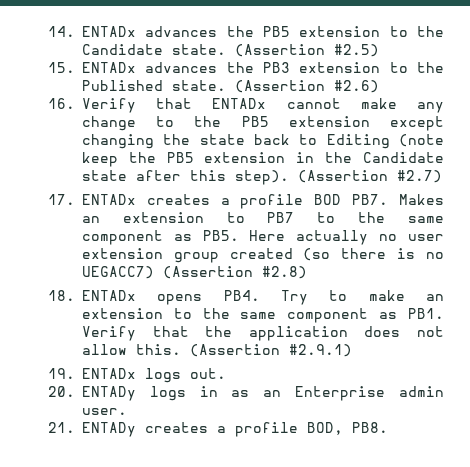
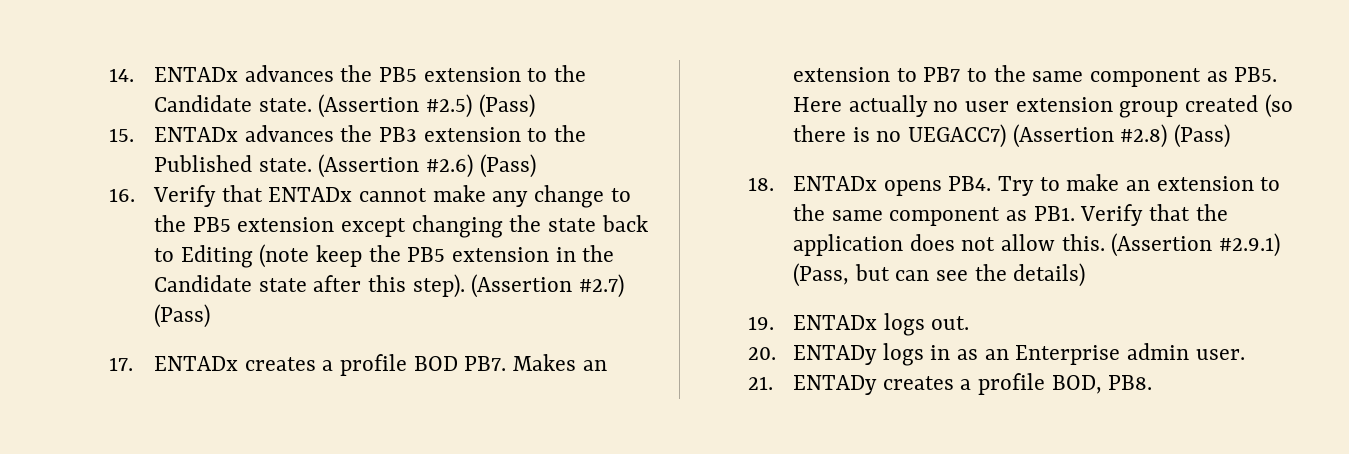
- (Assertion #2.5)
+ (Assertion #2.5) (Pass)
- (Assertion #2.6)
+ (Assertion #2.6) (Pass)
- (Assertion #2.7)
+ (Assertion #2.7) (Pass)
- 17. ENTADx creates a profile BOD PB7. Makes an extension to PB7 to the same component as PB5. Here actually no user extension group created (so there is no UEGACC7) (Assertion #2.8)
+ 17. ENTADx creates a profile BOD PB7. Makes an extension to PB7 to the same component as PB5. Here actually no user extension group created (so there is no UEGACC7) (Assertion #2.8) (Pass)
- (Assertion #2.9.1)
+ (Assertion #2.9.1) (Pass, but can see the details)

